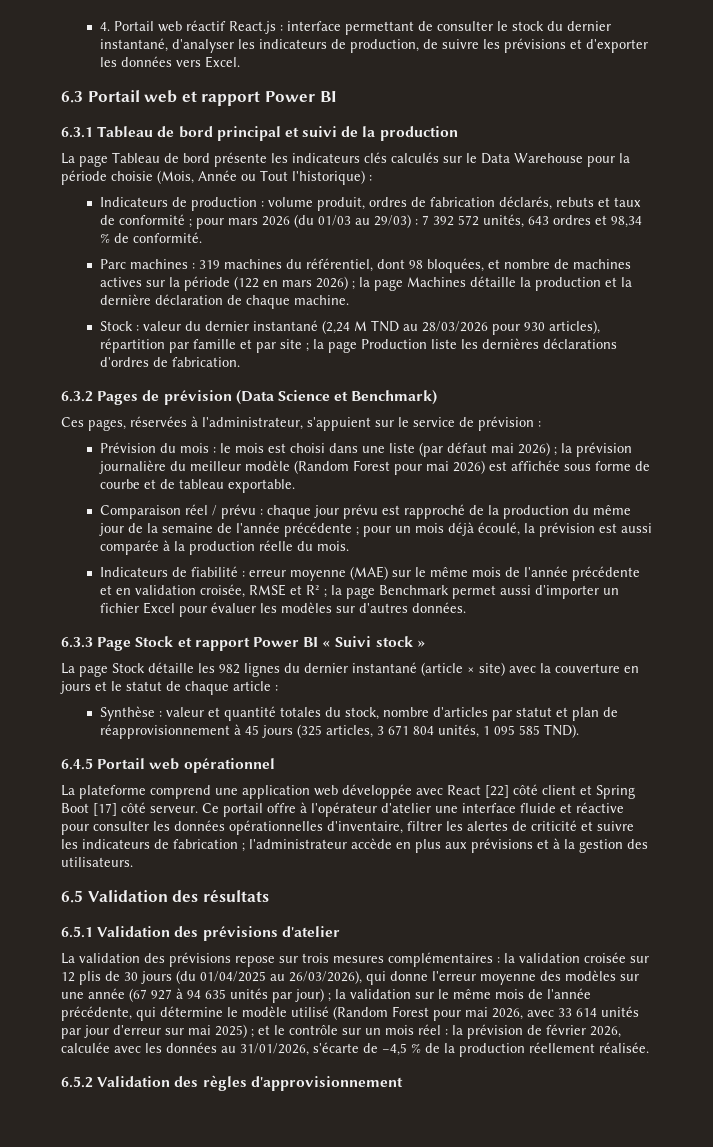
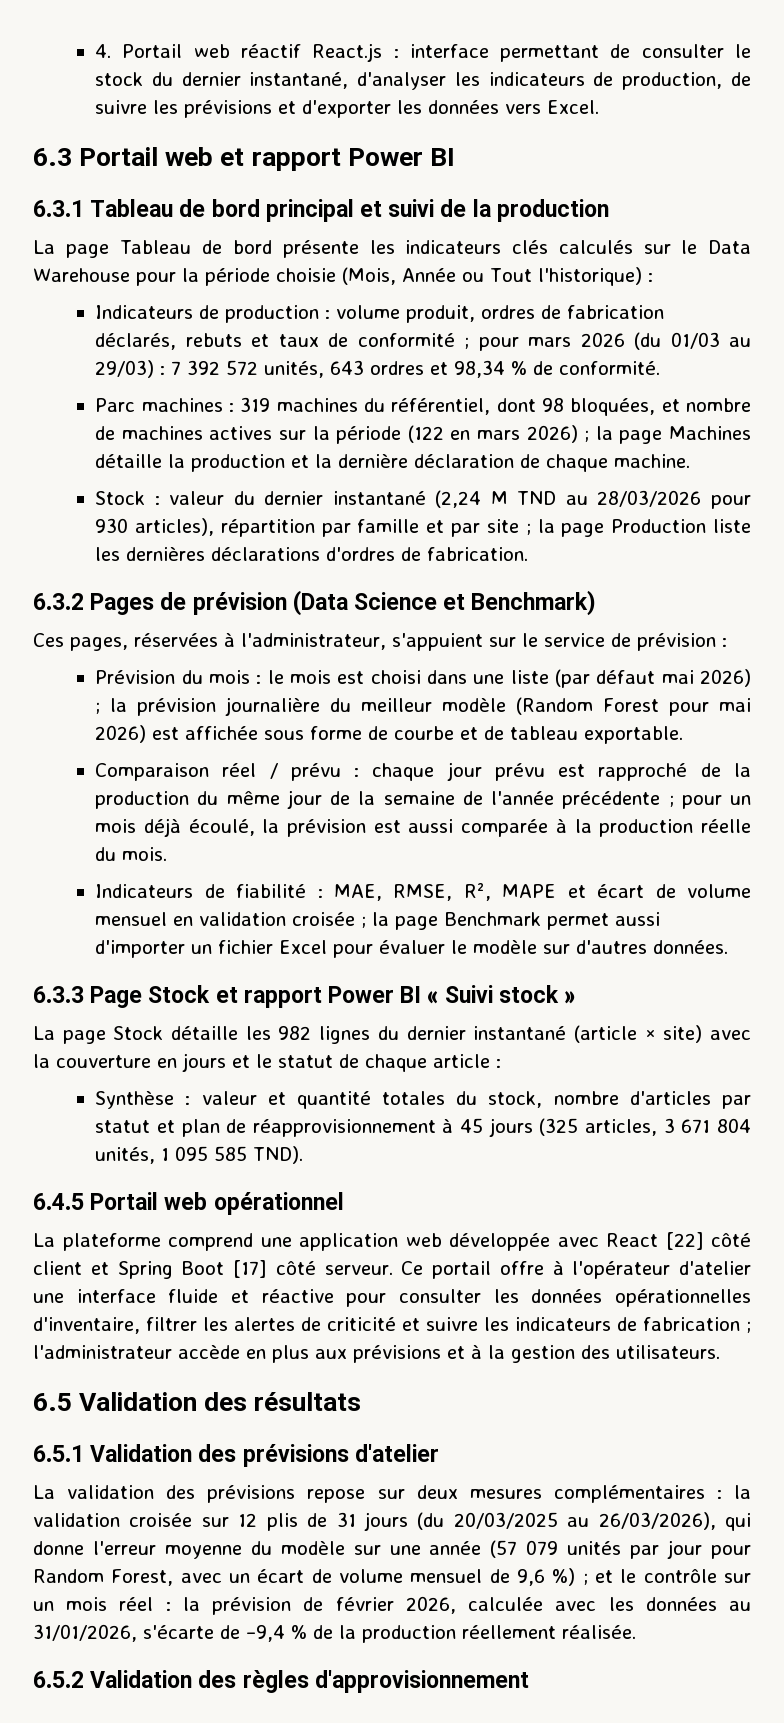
- Indicateurs de fiabilité : erreur moyenne (MAE) sur le même mois de l'année précédente et en validation croisée, RMSE et R² ; la page Benchmark permet aussi d'importer un fichier Excel pour évaluer les modèles sur d'autres données.
+ Indicateurs de fiabilité : MAE, RMSE, R², MAPE et écart de volume mensuel en validation croisée ; la page Benchmark permet aussi d'importer un fichier Excel pour évaluer le modèle sur d'autres données.
- La validation des prévisions repose sur trois mesures complémentaires : la validation croisée sur 12 plis de 30 jours (du 01/04/2025 au 26/03/2026), qui donne l'erreur moyenne des modèles sur une année (67 927 à 94 635 unités par jour) ; la validation sur le même mois de l'année précédente, qui détermine le modèle utilisé (Random Forest pour mai 2026, avec 33 614 unités par jour d'erreur sur mai 2025) ; et le contrôle sur un mois réel : la prévision de février 2026, calculée avec les données au 31/01/2026, s'écarte de −4,5 % de la production réellement réalisée.
+ La validation des prévisions repose sur deux mesures complémentaires : la validation croisée sur 12 plis de 31 jours (du 20/03/2025 au 26/03/2026), qui donne l'erreur moyenne du modèle sur une année (57 079 unités par jour pour Random Forest, avec un écart de volume mensuel de 9,6 %) ; et le contrôle sur un mois réel : la prévision de février 2026, calculée avec les données au 31/01/2026, s'écarte de −9,4 % de la production réellement réalisée.

